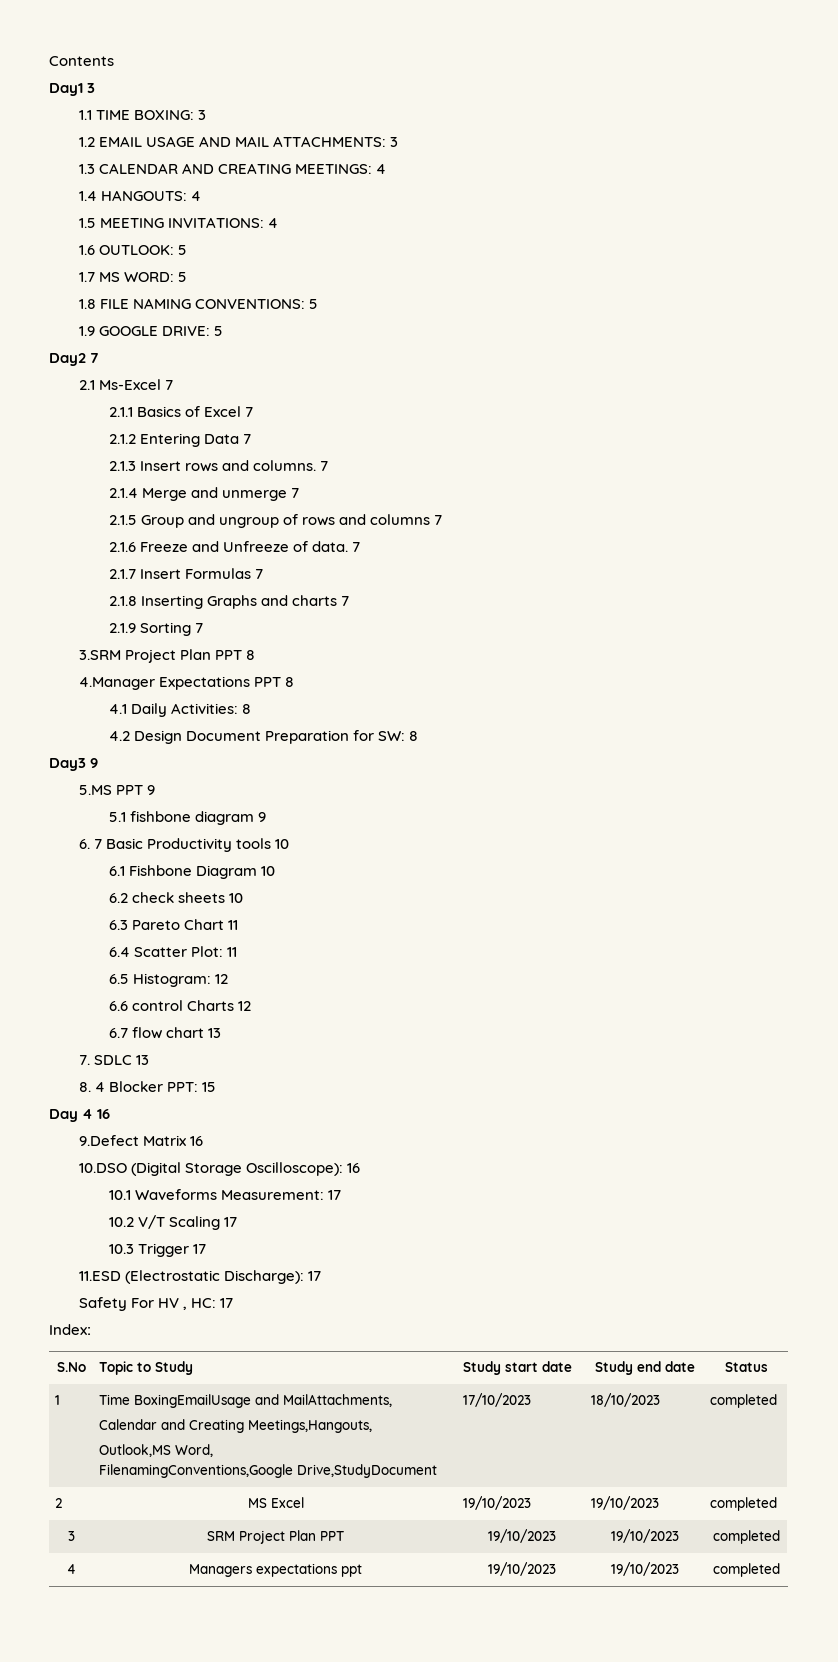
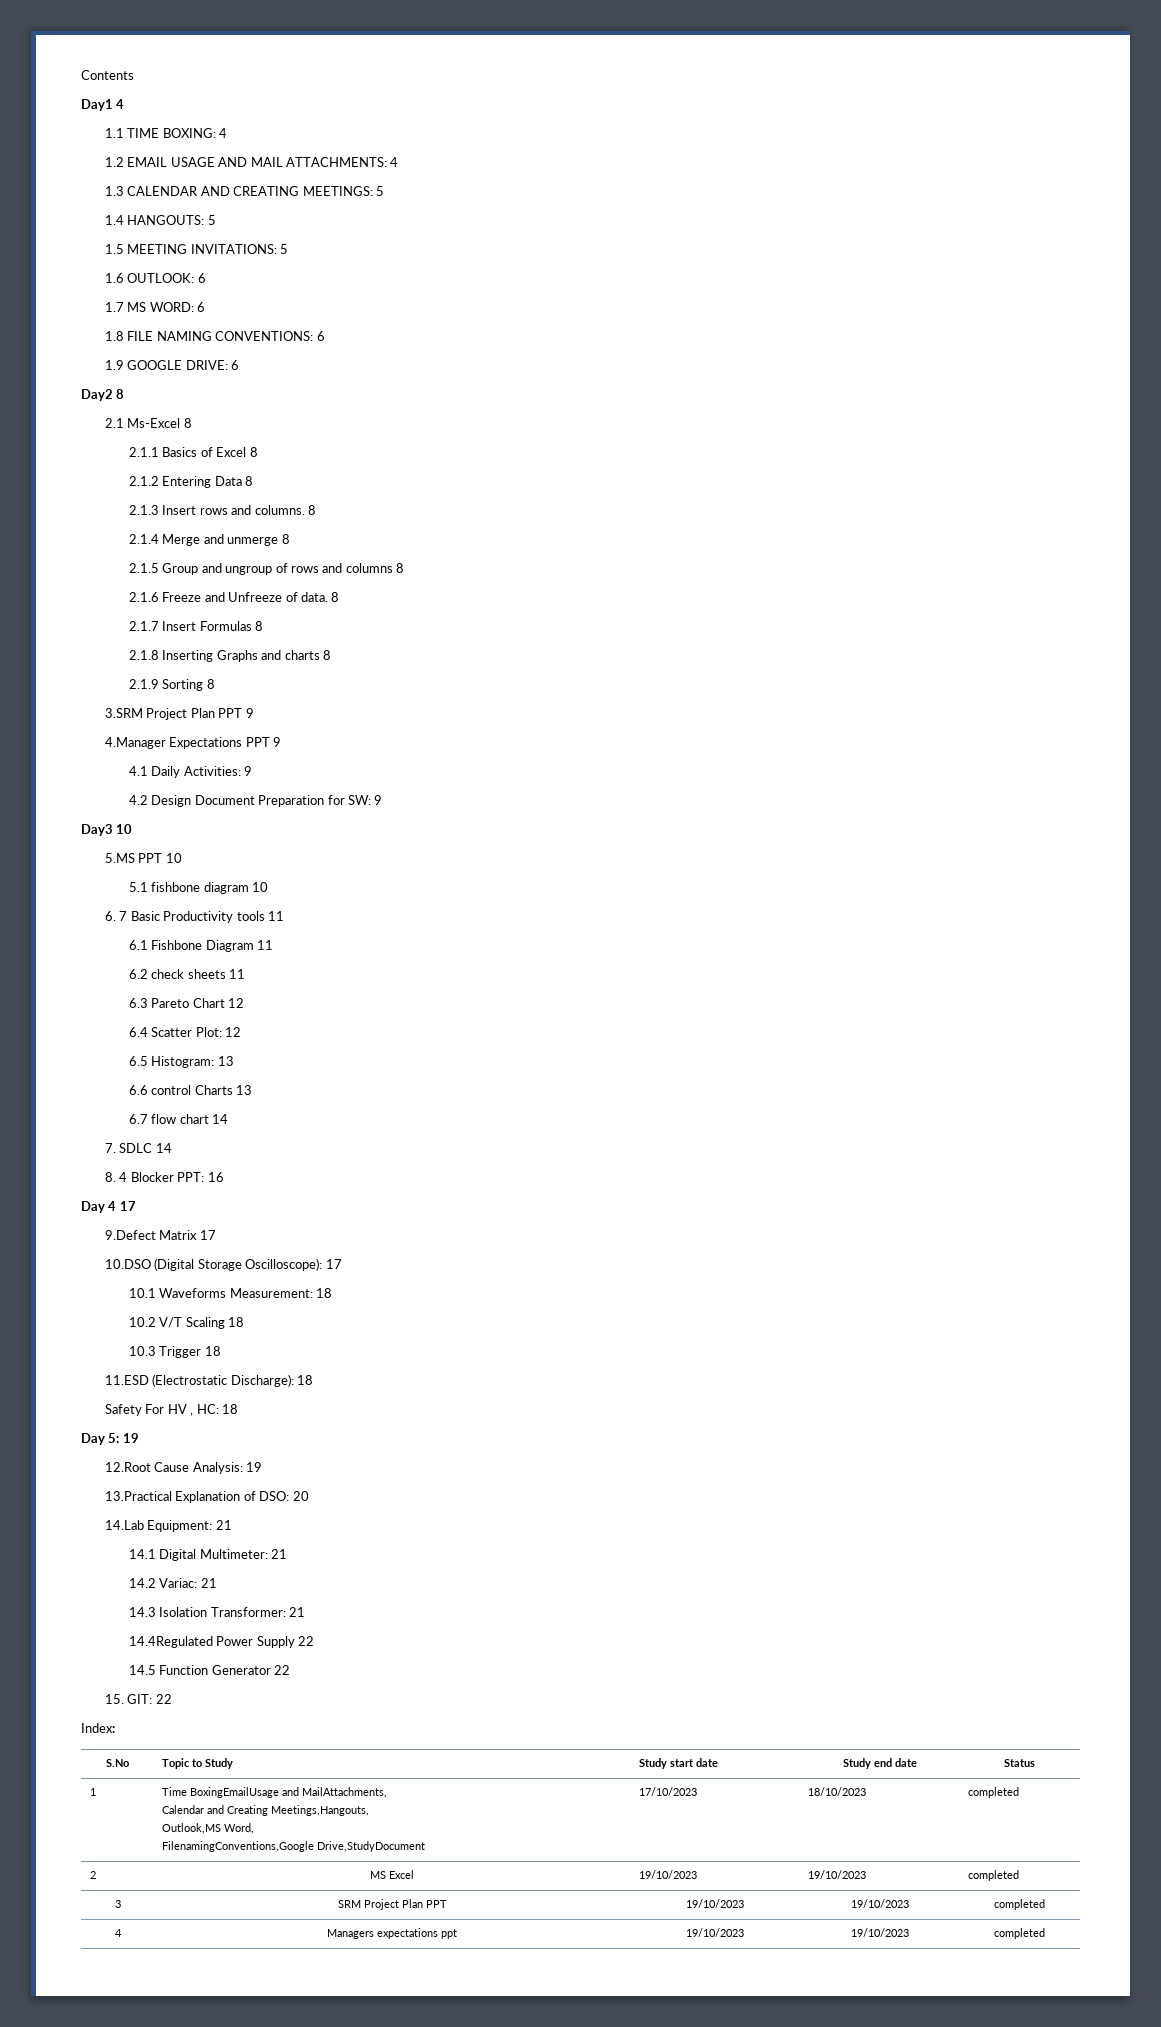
- Day1 3
+ Day1 4
- 1.1 TIME BOXING: 3
+ 1.1 TIME BOXING: 4
- 1.2 EMAIL USAGE AND MAIL ATTACHMENTS: 3
+ 1.2 EMAIL USAGE AND MAIL ATTACHMENTS: 4
- 1.3 CALENDAR AND CREATING MEETINGS: 4
+ 1.3 CALENDAR AND CREATING MEETINGS: 5
- 1.4 HANGOUTS: 4
+ 1.4 HANGOUTS: 5
- 1.5 MEETING INVITATIONS: 4
+ 1.5 MEETING INVITATIONS: 5
- 1.6 OUTLOOK: 5
+ 1.6 OUTLOOK: 6
- 1.7 MS WORD: 5
+ 1.7 MS WORD: 6
- 1.8 FILE NAMING CONVENTIONS: 5
+ 1.8 FILE NAMING CONVENTIONS: 6
- 1.9 GOOGLE DRIVE: 5
+ 1.9 GOOGLE DRIVE: 6
- Day2 7
+ Day2 8
- 2.1 Ms-Excel 7
+ 2.1 Ms-Excel 8
- 2.1.1 Basics of Excel 7
+ 2.1.1 Basics of Excel 8
- 2.1.2 Entering Data 7
+ 2.1.2 Entering Data 8
- 2.1.3 Insert rows and columns. 7
+ 2.1.3 Insert rows and columns. 8
- 2.1.4 Merge and unmerge 7
+ 2.1.4 Merge and unmerge 8
- 2.1.5 Group and ungroup of rows and columns 7
+ 2.1.5 Group and ungroup of rows and columns 8
- 2.1.6 Freeze and Unfreeze of data. 7
+ 2.1.6 Freeze and Unfreeze of data. 8
- 2.1.7 Insert Formulas 7
+ 2.1.7 Insert Formulas 8
- 2.1.8 Inserting Graphs and charts 7
+ 2.1.8 Inserting Graphs and charts 8
- 2.1.9 Sorting 7
+ 2.1.9 Sorting 8
- 3.SRM Project Plan PPT 8
+ 3.SRM Project Plan PPT 9
- 4.Manager Expectations PPT 8
+ 4.Manager Expectations PPT 9
- 4.1 Daily Activities: 8
+ 4.1 Daily Activities: 9
- 4.2 Design Document Preparation for SW: 8
+ 4.2 Design Document Preparation for SW: 9
- Day3 9
+ Day3 10
- 5.MS PPT 9
+ 5.MS PPT 10
- 5.1 fishbone diagram 9
+ 5.1 fishbone diagram 10
- 6. 7 Basic Productivity tools 10
+ 6. 7 Basic Productivity tools 11
- 6.1 Fishbone Diagram 10
+ 6.1 Fishbone Diagram 11
- 6.2 check sheets 10
+ 6.2 check sheets 11
- 6.3 Pareto Chart 11
+ 6.3 Pareto Chart 12
- 6.4 Scatter Plot: 11
+ 6.4 Scatter Plot: 12
- 6.5 Histogram: 12
+ 6.5 Histogram: 13
- 6.6 control Charts 12
+ 6.6 control Charts 13
- 6.7 flow chart 13
+ 6.7 flow chart 14
- 7. SDLC 13
+ 7. SDLC 14
- 8. 4 Blocker PPT: 15
+ 8. 4 Blocker PPT: 16
- Day 4 16
+ Day 4 17
- 9.Defect Matrix 16
+ 9.Defect Matrix 17
- 10.DSO (Digital Storage Oscilloscope): 16
+ 10.DSO (Digital Storage Oscilloscope): 17
- 10.1 Waveforms Measurement: 17
+ 10.1 Waveforms Measurement: 18
- 10.2 V/T Scaling 17
+ 10.2 V/T Scaling 18
- 10.3 Trigger 17
+ 10.3 Trigger 18
- 11.ESD (Electrostatic Discharge): 17
+ 11.ESD (Electrostatic Discharge): 18
- Safety For HV , HC: 17
+ Safety For HV , HC: 18
+ Day 5: 19
+ 12.Root Cause Analysis: 19
+ 13.Practical Explanation of DSO: 20
+ 14.Lab Equipment: 21
+ 14.1 Digital Multimeter: 21
+ 14.2 Variac: 21
+ 14.3 Isolation Transformer: 21
+ 14.4Regulated Power Supply 22
+ 14.5 Function Generator 22
+ 15. GIT: 22

